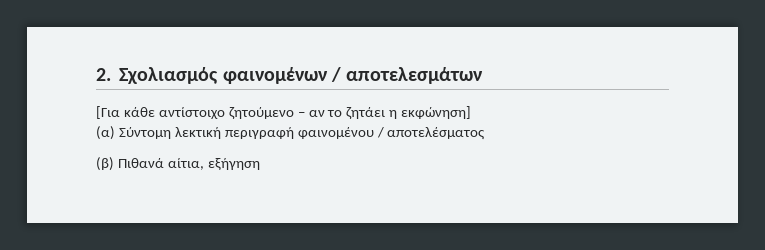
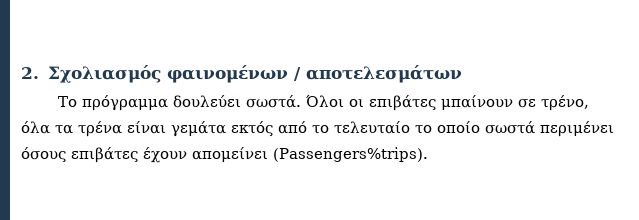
- [Για κάθε αντίστοιχο ζητούμενο – αν το ζητάει η εκφώνηση]
- (α) Σύντομη λεκτική περιγραφή φαινομένου / αποτελέσματος
- (β) Πιθανά αίτια, εξήγηση
+ Το πρόγραμμα δουλεύει σωστά. Όλοι οι επιβάτες μπαίνουν σε τρένο, όλα τα τρένα είναι γεμάτα εκτός από το τελευταίο το οποίο σωστά περιμένει όσους επιβάτες έχουν απομείνει (Passengers%trips).

